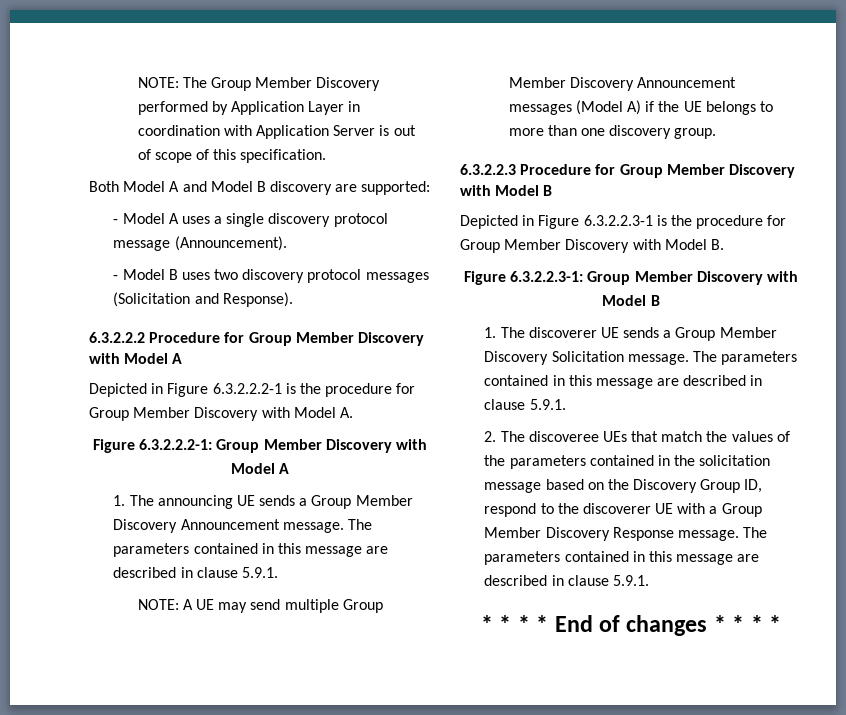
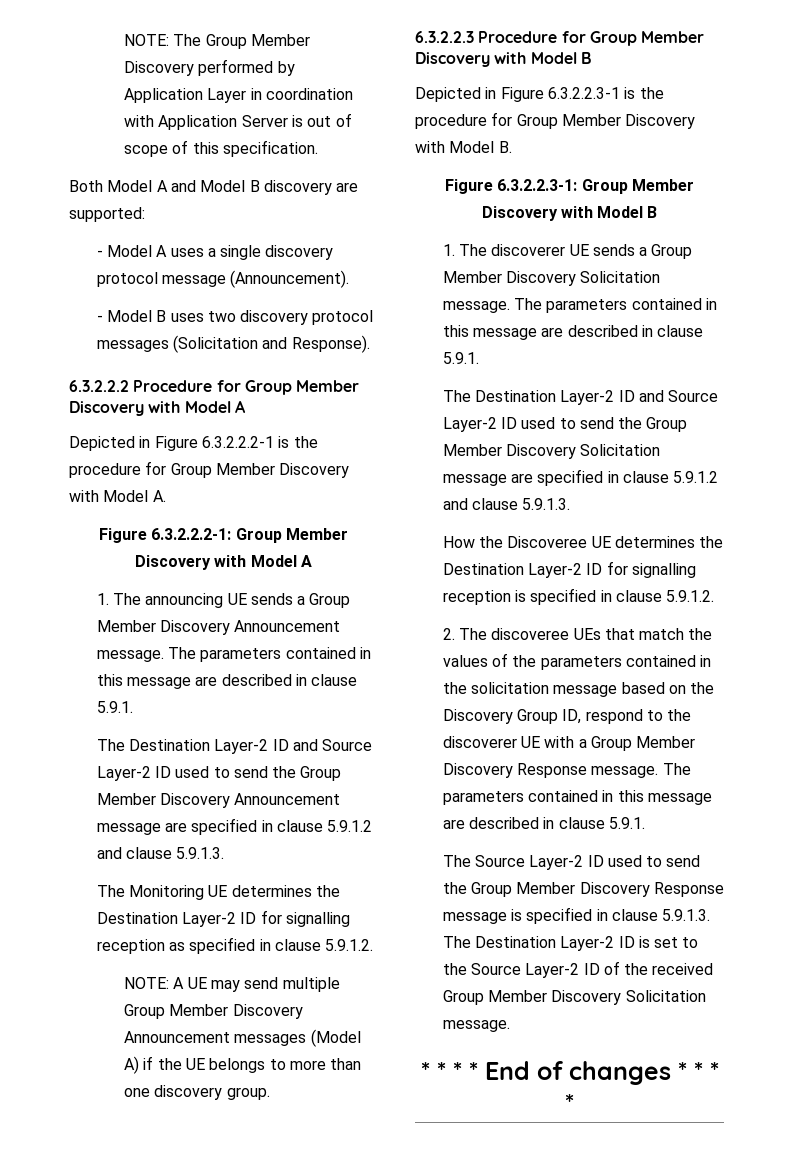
+ The Destination Layer-2 ID and Source Layer-2 ID used to send the Group Member Discovery Announcement message are specified in clause 5.9.1.2 and clause 5.9.1.3.
+ The Monitoring UE determines the Destination Layer-2 ID for signalling reception as specified in clause 5.9.1.2.
+ The Destination Layer-2 ID and Source Layer-2 ID used to send the Group Member Discovery Solicitation message are specified in clause 5.9.1.2 and clause 5.9.1.3.
+ How the Discoveree UE determines the Destination Layer-2 ID for signalling reception is specified in clause 5.9.1.2.
+ The Source Layer-2 ID used to send the Group Member Discovery Response message is specified in clause 5.9.1.3. The Destination Layer-2 ID is set to the Source Layer-2 ID of the received Group Member Discovery Solicitation message.

